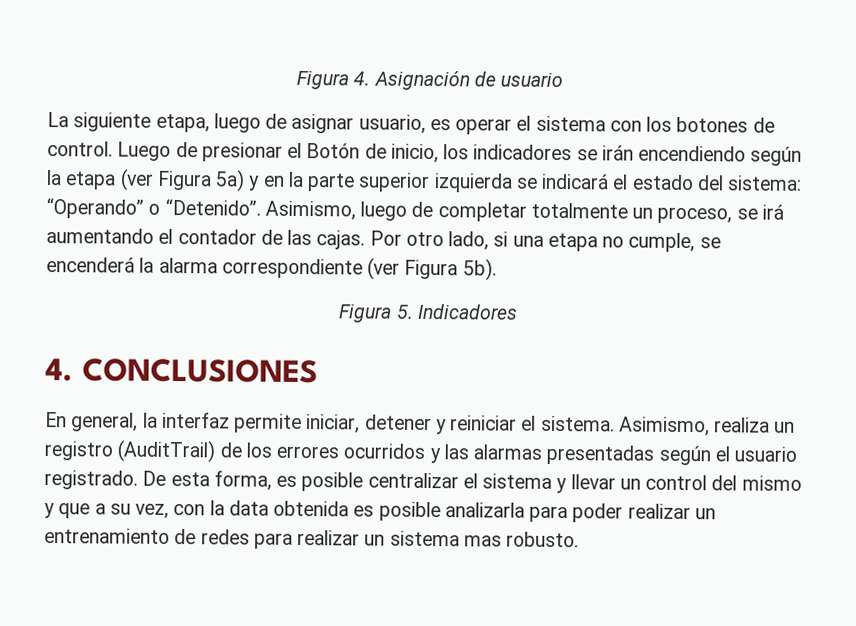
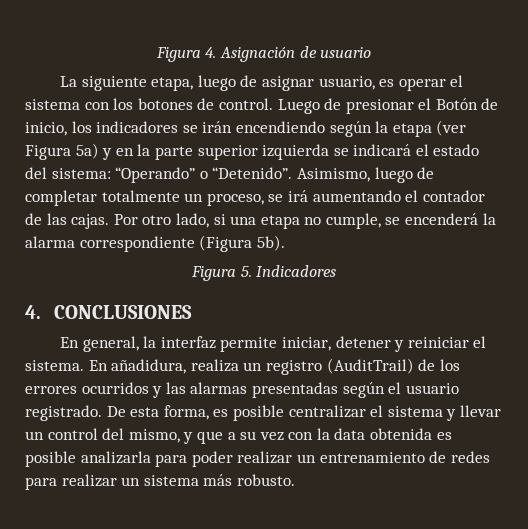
- Por otro lado, si una etapa no cumple, se encenderá la alarma correspondiente (ver Figura 5b).
+ Por otro lado, si una etapa no cumple, se encenderá la alarma correspondiente (Figura 5b).
- Asimismo, realiza un registro (AuditTrail) de los errores ocurridos y las alarmas presentadas según el usuario registrado.
+ En añadidura, realiza un registro (AuditTrail) de los errores ocurridos y las alarmas presentadas según el usuario registrado.
- De esta forma, es posible centralizar el sistema y llevar un control del mismo y que a su vez, con la data obtenida es posible analizarla para poder realizar un entrenamiento de redes para realizar un sistema mas robusto.
+ De esta forma, es posible centralizar el sistema y llevar un control del mismo, y que a su vez con la data obtenida es posible analizarla para poder realizar un entrenamiento de redes para realizar un sistema más robusto.

